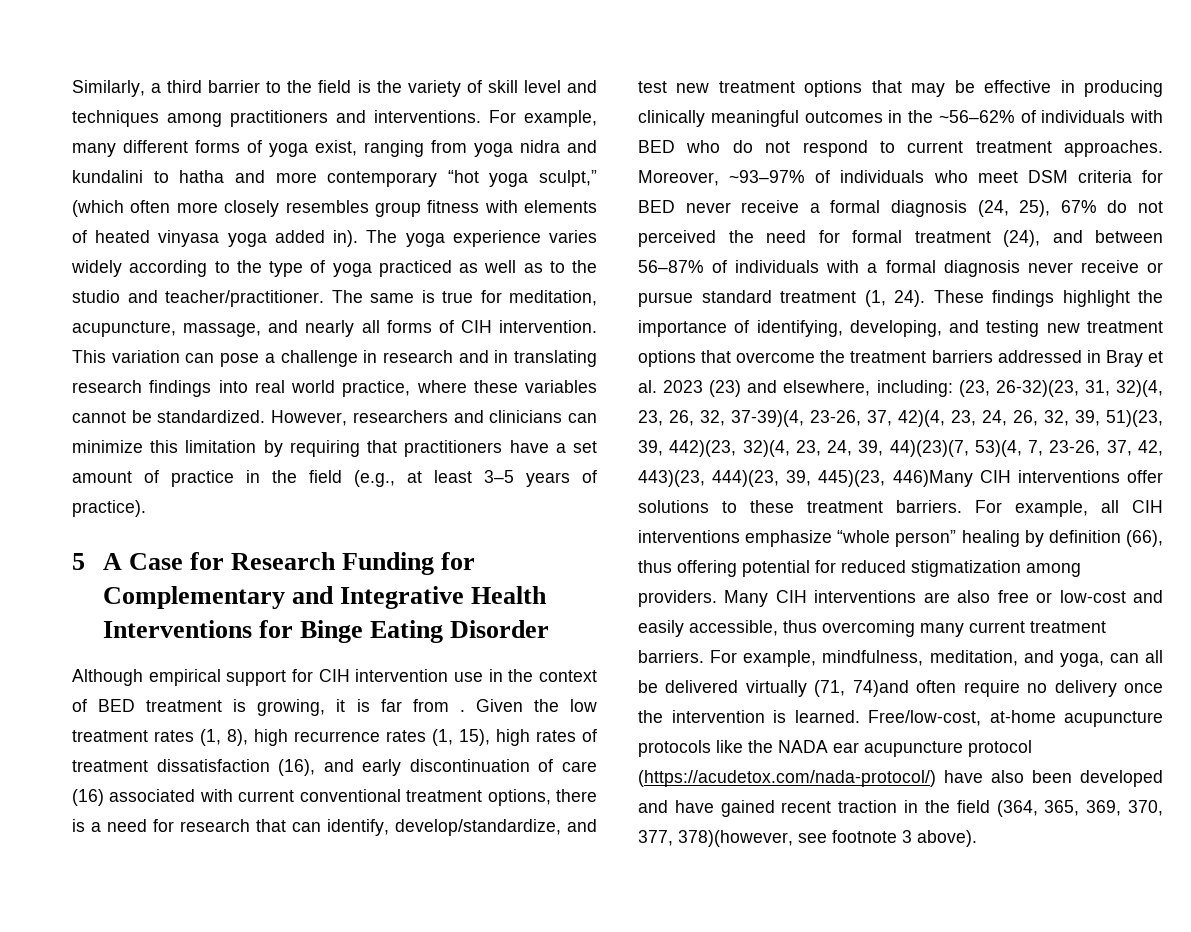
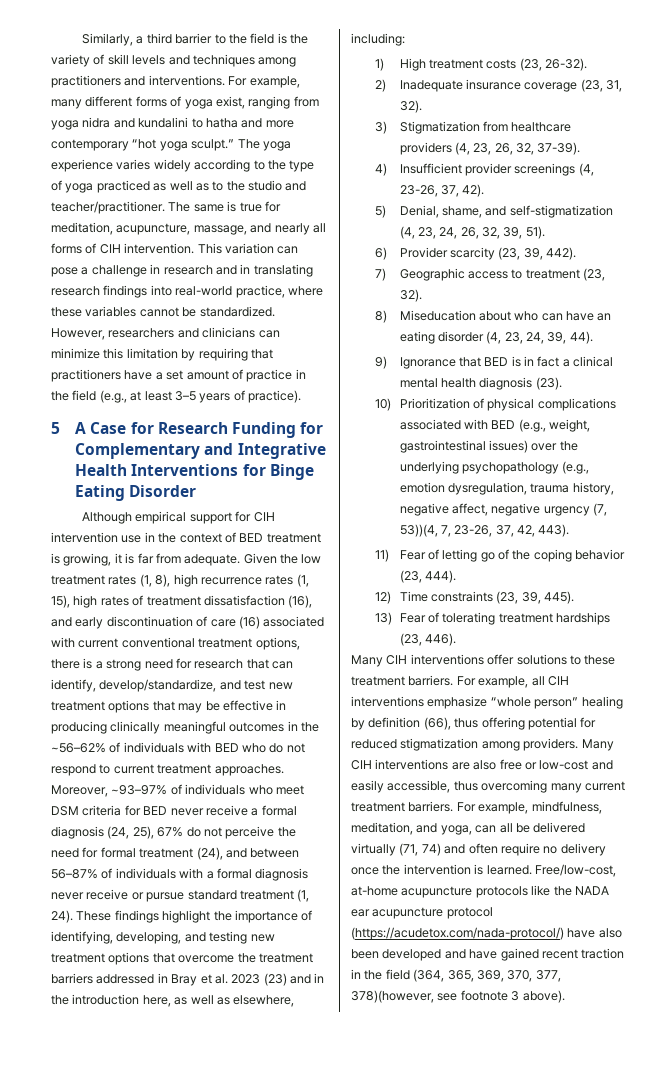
- Similarly, a third barrier to the field is the variety of skill level and techniques among practitioners and interventions.
+ Similarly, a third barrier to the field is the variety of skill levels and techniques among practitioners and interventions.
- For example, many different forms of yoga exist, ranging from yoga nidra and kundalini to hatha and more contemporary “hot yoga sculpt,” (which often more closely resembles group fitness with elements of heated vinyasa yoga added in).
+ For example, many different forms of yoga exist, ranging from yoga nidra and kundalini to hatha and more contemporary “hot yoga sculpt.”
- This variation can pose a challenge in research and in translating research findings into real world practice, where these variables cannot be standardized.
+ This variation can pose a challenge in research and in translating research findings into real-world practice, where these variables cannot be standardized.
- Although empirical support for CIH intervention use in the context of BED treatment is growing, it is far from .
+ Although empirical support for CIH intervention use in the context of BED treatment is growing, it is far from adequate.
- Given the low treatment rates (1, 8), high recurrence rates (1, 15), high rates of treatment dissatisfaction (16), and early discontinuation of care (16) associated with current conventional treatment options, there is a need for research that can identify, develop/standardize, and test new treatment options that may be effective in producing clinically meaningful outcomes in the ~56–62% of individuals with BED who do not respond to current treatment approaches.
+ Given the low treatment rates (1, 8), high recurrence rates (1, 15), high rates of treatment dissatisfaction (16), and early discontinuation of care (16) associated with current conventional treatment options, there is a strong need for research that can identify, develop/standardize, and test new treatment options that may be effective in producing clinically meaningful outcomes in the ~56–62% of individuals with BED who do not respond to current treatment approaches.
- Moreover, ~93–97% of individuals who meet DSM criteria for BED never receive a formal diagnosis (24, 25), 67% do not perceived the need for formal treatment (24), and between 56–87% of individuals with a formal diagnosis never receive or pursue standard treatment (1, 24).
+ Moreover, ~93–97% of individuals who meet DSM criteria for BED never receive a formal diagnosis (24, 25), 67% do not perceive the need for formal treatment (24), and between 56–87% of individuals with a formal diagnosis never receive or pursue standard treatment (1, 24).
- These findings highlight the importance of identifying, developing, and testing new treatment options that overcome the treatment barriers addressed in Bray et al. 2023 (23) and elsewhere, including: (23, 26-32)(23, 31, 32)(4, 23, 26, 32, 37-39)(4, 23-26, 37, 42)(4, 23, 24, 26, 32, 39, 51)(23, 39, 442)(23, 32)(4, 23, 24, 39, 44)(23)(7, 53)(4, 7, 23-26, 37, 42, 443)(23, 444)(23, 39, 445)(23, 446)Many CIH interventions offer solutions to these treatment barriers.
+ These findings highlight the importance of identifying, developing, and testing new treatment options that overcome the treatment barriers addressed in Bray et al. 2023 (23) and in the introduction here, as well as elsewhere, including:
+ 1) High treatment costs (23, 26-32).
+ 2) Inadequate insurance coverage (23, 31, 32).
+ 3) Stigmatization from healthcare providers (4, 23, 26, 32, 37-39).
+ 4) Insufficient provider screenings (4, 23-26, 37, 42).
+ 5) Denial, shame, and self-stigmatization (4, 23, 24, 26, 32, 39, 51).
+ 6) Provider scarcity (23, 39, 442).
+ 7) Geographic access to treatment (23, 32).
+ 8) Miseducation about who can have an eating disorder (4, 23, 24, 39, 44).
+ 9) Ignorance that BED is in fact a clinical mental health diagnosis (23).
+ 10) Prioritization of physical complications associated with BED (e.g., weight, gastrointestinal issues) over the underlying psychopathology (e.g., emotion dysregulation, trauma history, negative affect, negative urgency (7, 53))(4, 7, 23-26, 37, 42, 443).
+ 11) Fear of letting go of the coping behavior (23, 444).
+ 12) Time constraints (23, 39, 445).
+ 13) Fear of tolerating treatment hardships (23, 446).
+ Many CIH interventions offer solutions to these treatment barriers.
- For example, mindfulness, meditation, and yoga, can all be delivered virtually (71, 74)and often require no delivery once the intervention is learned.
+ For example, mindfulness, meditation, and yoga, can all be delivered virtually (71, 74) and often require no delivery once the intervention is learned.

